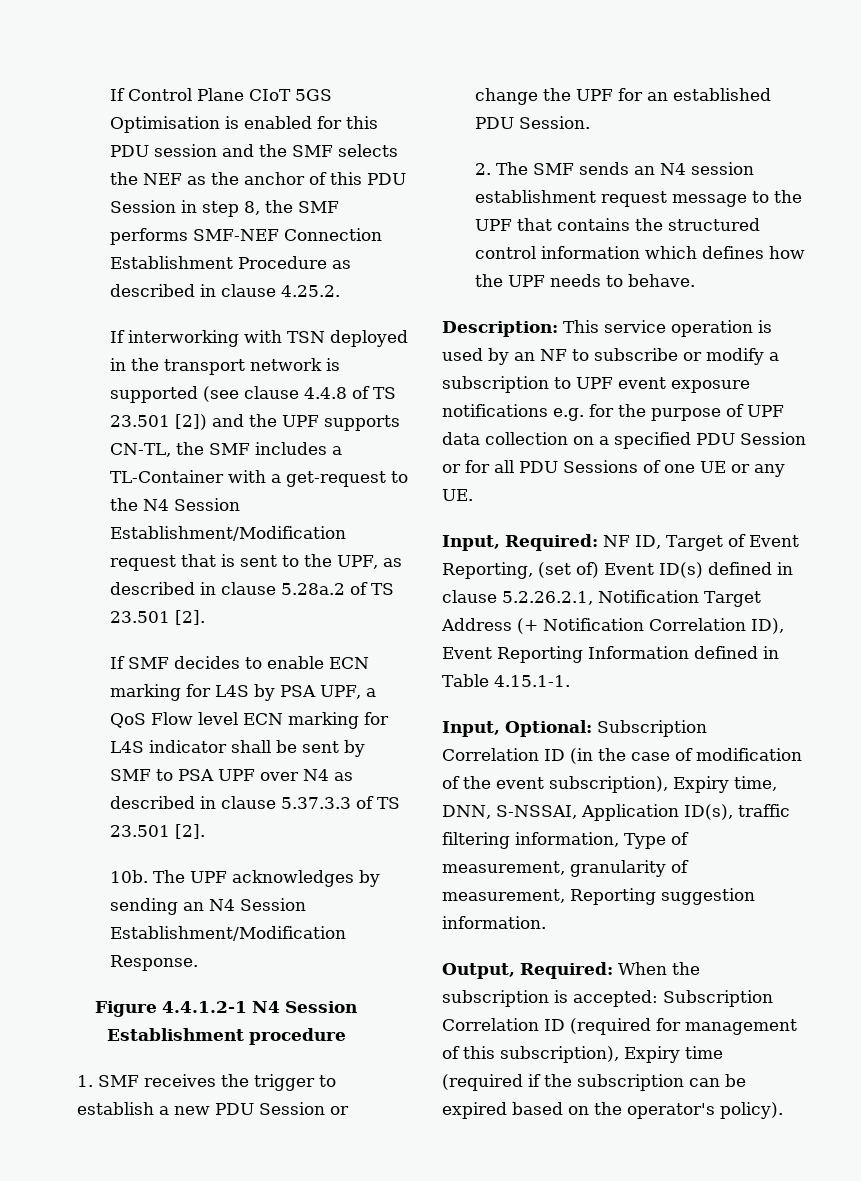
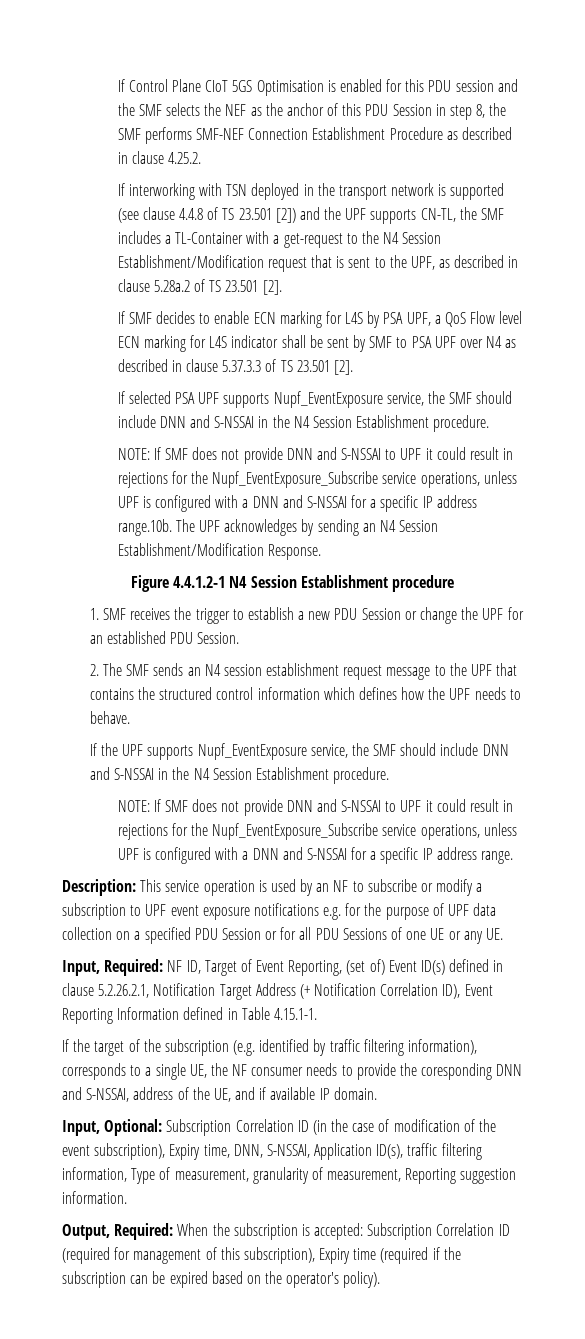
- 10b. The UPF acknowledges by sending an N4 Session Establishment/Modification Response.
+ If selected PSA UPF supports Nupf_EventExposure service, the SMF should include DNN and S-NSSAI in the N4 Session Establishment procedure.
+ NOTE: If SMF does not provide DNN and S-NSSAI to UPF it could result in rejections for the Nupf_EventExposure_Subscribe service operations, unless UPF is configured with a DNN and S-NSSAI for a specific IP address range.10b. The UPF acknowledges by sending an N4 Session Establishment/Modification Response.
+ If the UPF supports Nupf_EventExposure service, the SMF should include DNN and S-NSSAI in the N4 Session Establishment procedure.
+ NOTE: If SMF does not provide DNN and S-NSSAI to UPF it could result in rejections for the Nupf_EventExposure_Subscribe service operations, unless UPF is configured with a DNN and S-NSSAI for a specific IP address range.
+ If the target of the subscription (e.g. identified by traffic filtering information), corresponds to a single UE, the NF consumer needs to provide the coresponding DNN and S-NSSAI, address of the UE, and if available IP domain.

